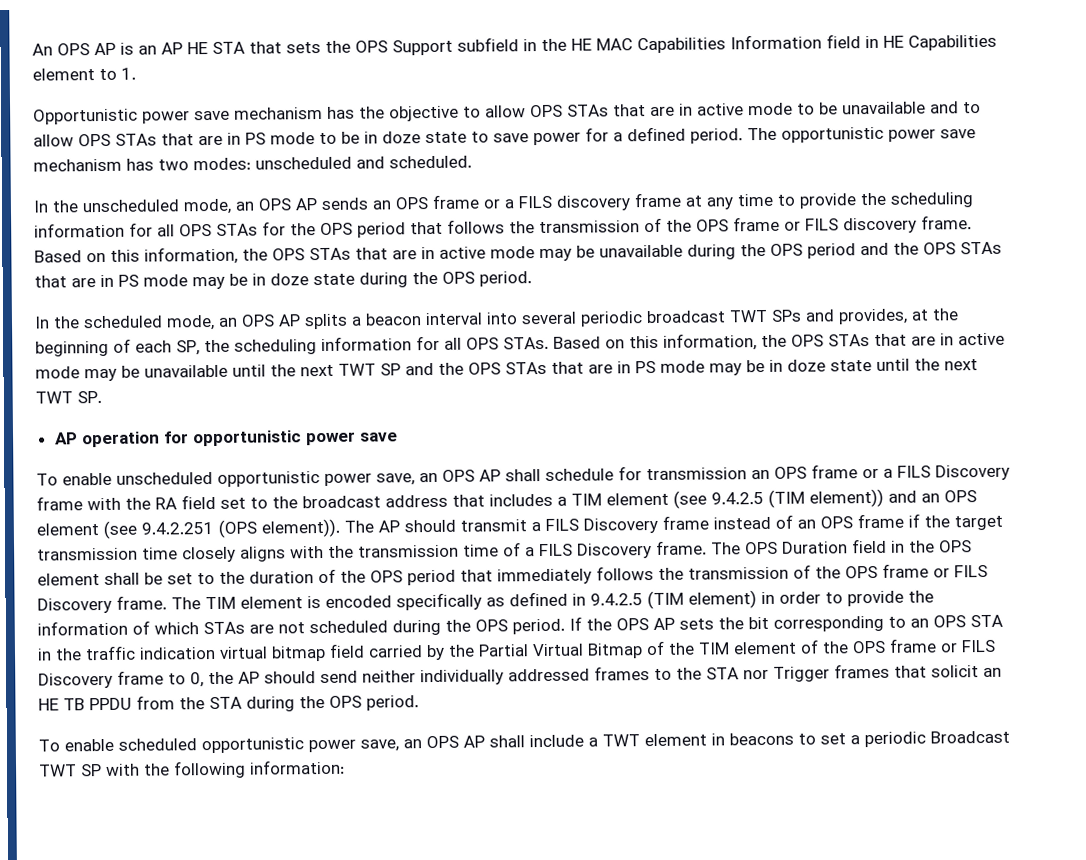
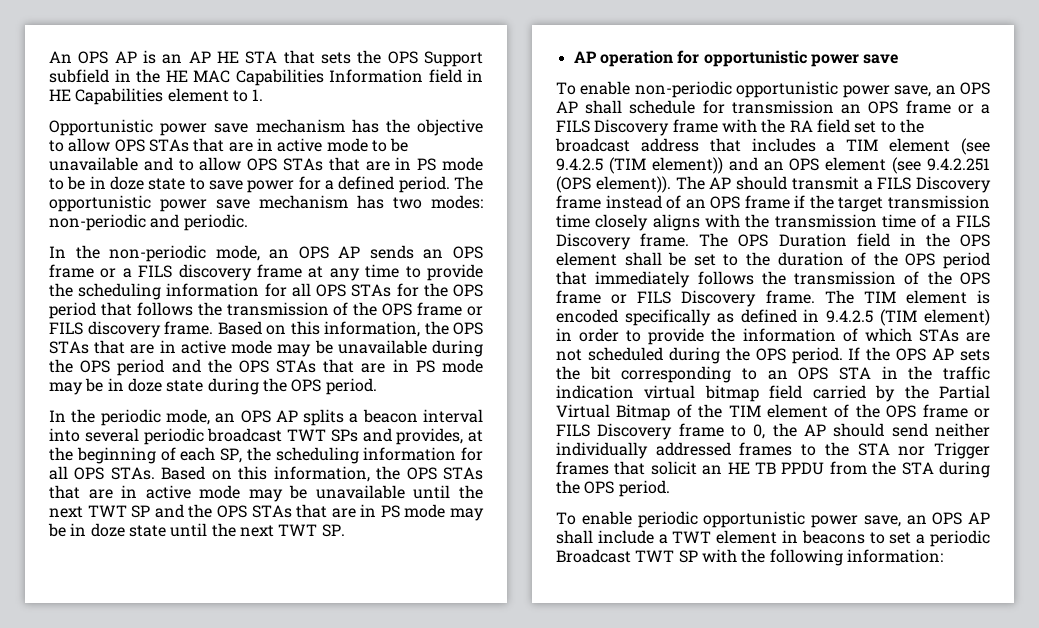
- The opportunistic power save mechanism has two modes: unscheduled and scheduled.
- In the unscheduled mode, an OPS AP sends an OPS frame or a FILS discovery frame at any time to provide the scheduling information for all OPS STAs for the OPS period that follows the transmission of the OPS frame or FILS discovery frame.
+ The opportunistic power save mechanism has two modes: non-periodic and periodic.
+ In the non-periodic mode, an OPS AP sends an OPS frame or a FILS discovery frame at any time to provide the scheduling information for all OPS STAs for the OPS period that follows the transmission of the OPS frame or FILS discovery frame.
- In the scheduled mode, an OPS AP splits a beacon interval into several periodic broadcast TWT SPs and provides, at the beginning of each SP, the scheduling information for all OPS STAs.
+ In the periodic mode, an OPS AP splits a beacon interval into several periodic broadcast TWT SPs and provides, at the beginning of each SP, the scheduling information for all OPS STAs.
- To enable unscheduled opportunistic power save, an OPS AP shall schedule for transmission an OPS frame or a FILS Discovery frame with the RA field set to the broadcast address that includes a TIM element (see 9.4.2.5 (TIM element)) and an OPS element (see 9.4.2.251 (OPS element)).
+ To enable non-periodic opportunistic power save, an OPS AP shall schedule for transmission an OPS frame or a FILS Discovery frame with the RA field set to the broadcast address that includes a TIM element (see 9.4.2.5 (TIM element)) and an OPS element (see 9.4.2.251 (OPS element)).
- To enable scheduled opportunistic power save, an OPS AP shall include a TWT element in beacons to set a periodic Broadcast TWT SP with the following information:
+ To enable periodic opportunistic power save, an OPS AP shall include a TWT element in beacons to set a periodic Broadcast TWT SP with the following information:

